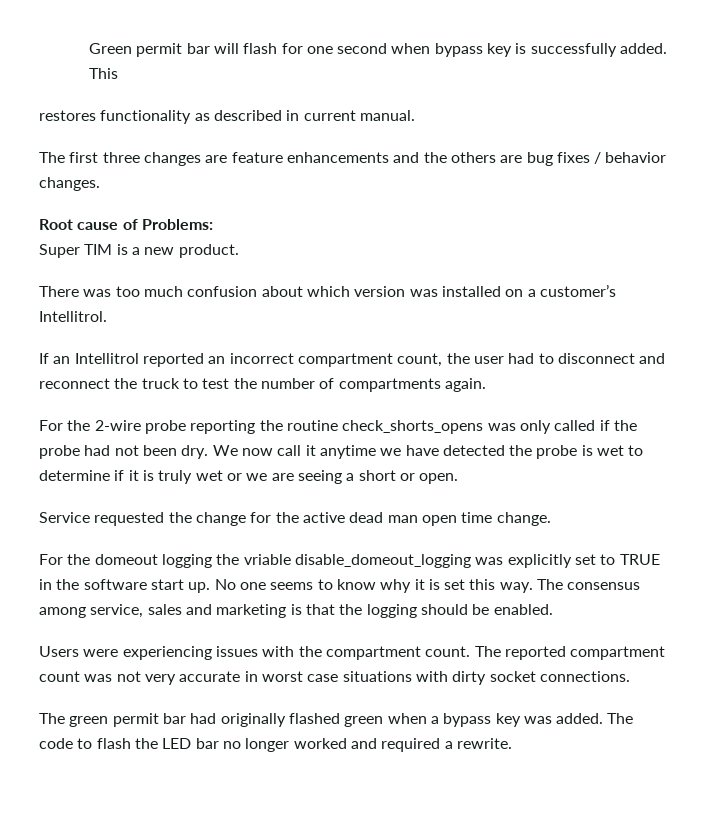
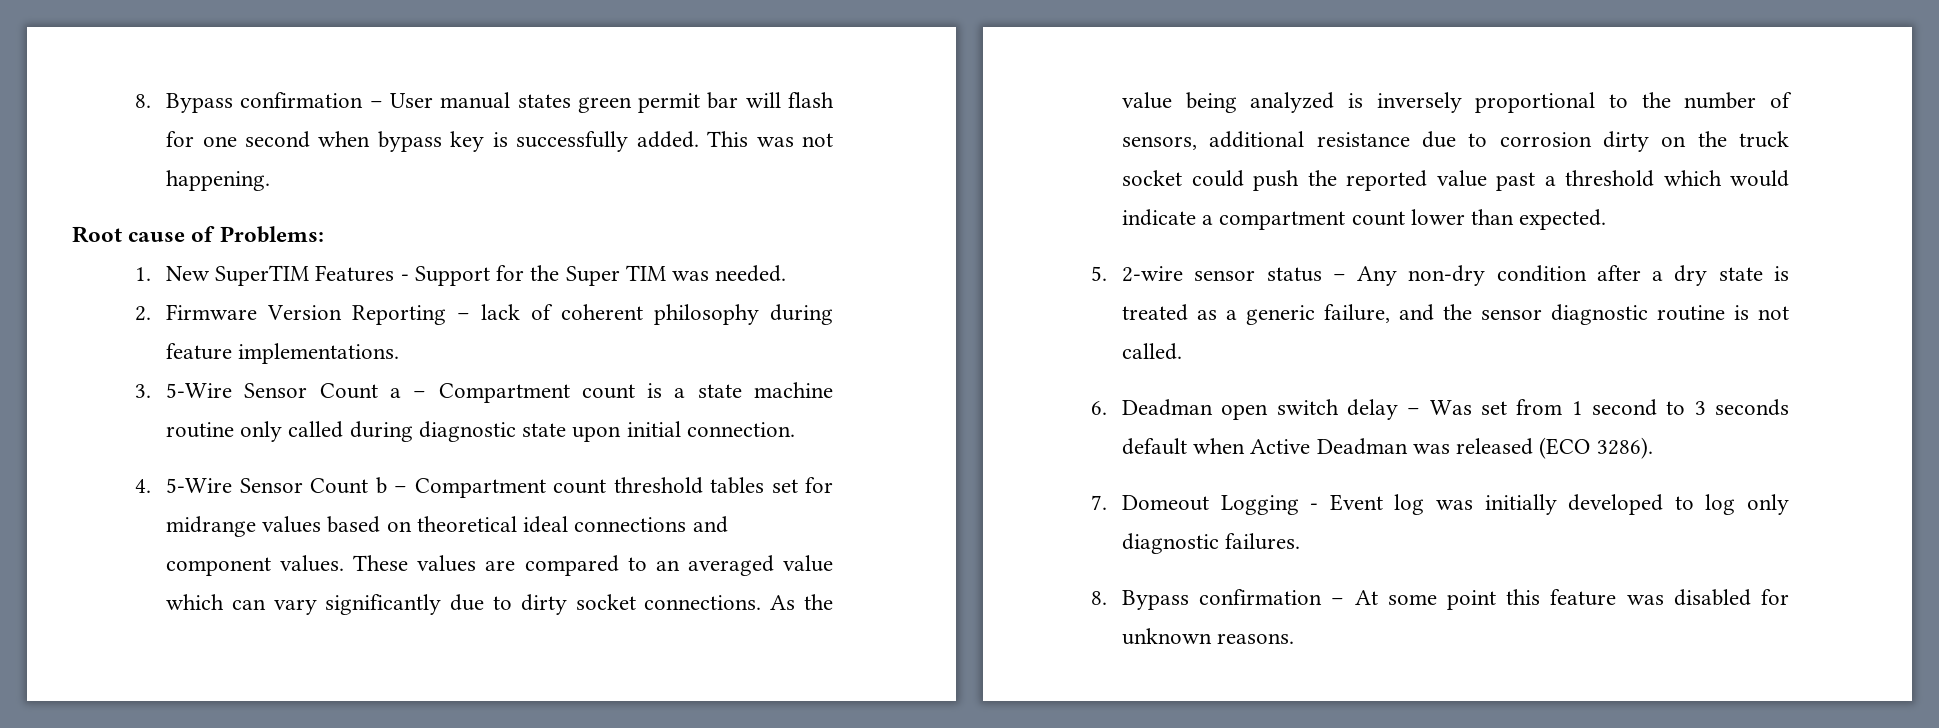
- Green permit bar will flash for one second when bypass key is successfully added.
+ 8. Bypass confirmation – User manual states green permit bar will flash for one second when bypass key is successfully added.
- This
- restores functionality as described in current manual.
- The first three changes are feature enhancements and the others are bug fixes / behavior changes.
+ This was not happening.
  Root cause of Problems:
- Super TIM is a new product.
- There was too much confusion about which version was installed on a customer’s Intellitrol.
- If an Intellitrol reported an incorrect compartment count, the user had to disconnect and reconnect the truck to test the number of compartments again.
- For the 2-wire probe reporting the routine check_shorts_opens was only called if the probe had not been dry. We now call it anytime we have detected the probe is wet to determine if it is truly wet or we are seeing a short or open.
- Service requested the change for the active dead man open time change.
- For the domeout logging the vriable disable_domeout_logging was explicitly set to TRUE in the software start up. No one seems to know why it is set this way. The consensus among service, sales and marketing is that the logging should be enabled.
- Users were experiencing issues with the compartment count. The reported compartment count was not very accurate in worst case situations with dirty socket connections.
- The green permit bar had originally flashed green when a bypass key was added. The code to flash the LED bar no longer worked and required a rewrite.
+ 1. New SuperTIM Features - Support for the Super TIM was needed.
+ 2. Firmware Version Reporting – lack of coherent philosophy during feature implementations.
+ 3. 5-Wire Sensor Count a – Compartment count is a state machine routine only called during diagnostic state upon initial connection.
+ 4. 5-Wire Sensor Count b – Compartment count threshold tables set for midrange values based on theoretical ideal connections and component values. These values are compared to an averaged value which can vary significantly due to dirty socket connections. As the value being analyzed is inversely proportional to the number of sensors, additional resistance due to corrosion dirty on the truck socket could push the reported value past a threshold which would indicate a compartment count lower than expected.
+ 5. 2-wire sensor status – Any non-dry condition after a dry state is treated as a generic failure, and the sensor diagnostic routine is not called.
+ 6. Deadman open switch delay – Was set from 1 second to 3 seconds default when Active Deadman was released (ECO 3286).
+ 7. Domeout Logging - Event log was initially developed to log only diagnostic failures.
+ 8. Bypass confirmation – At some point this feature was disabled for unknown reasons.

